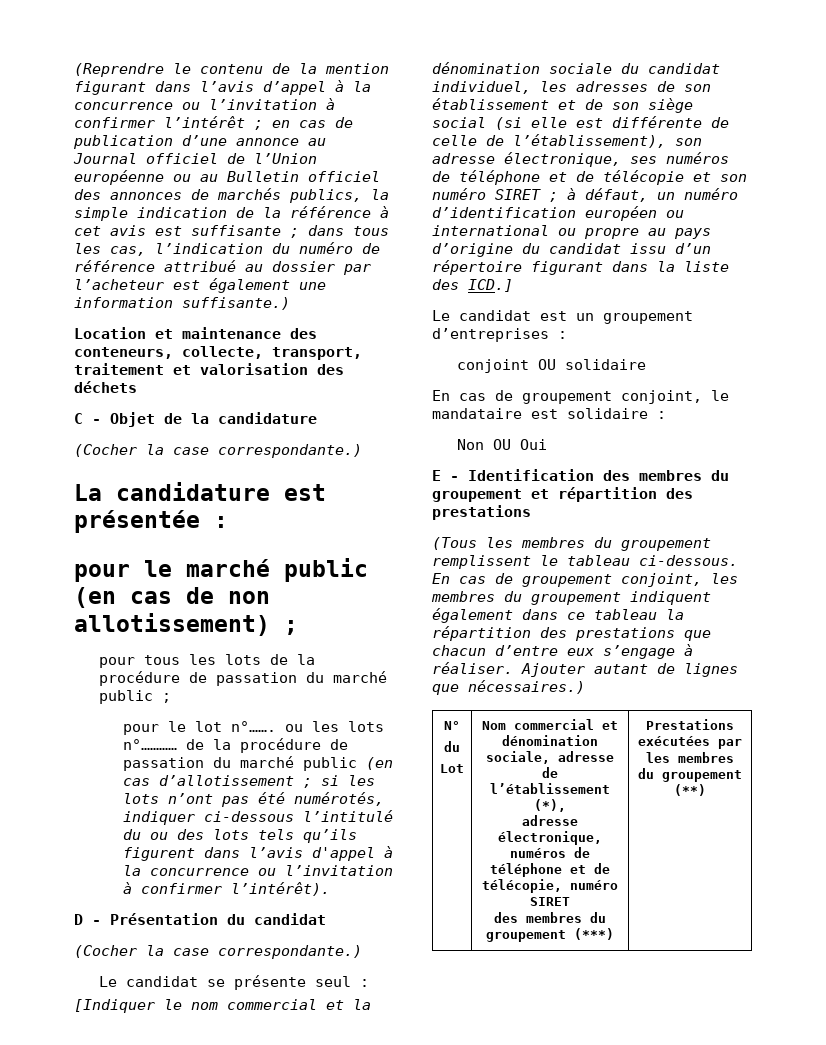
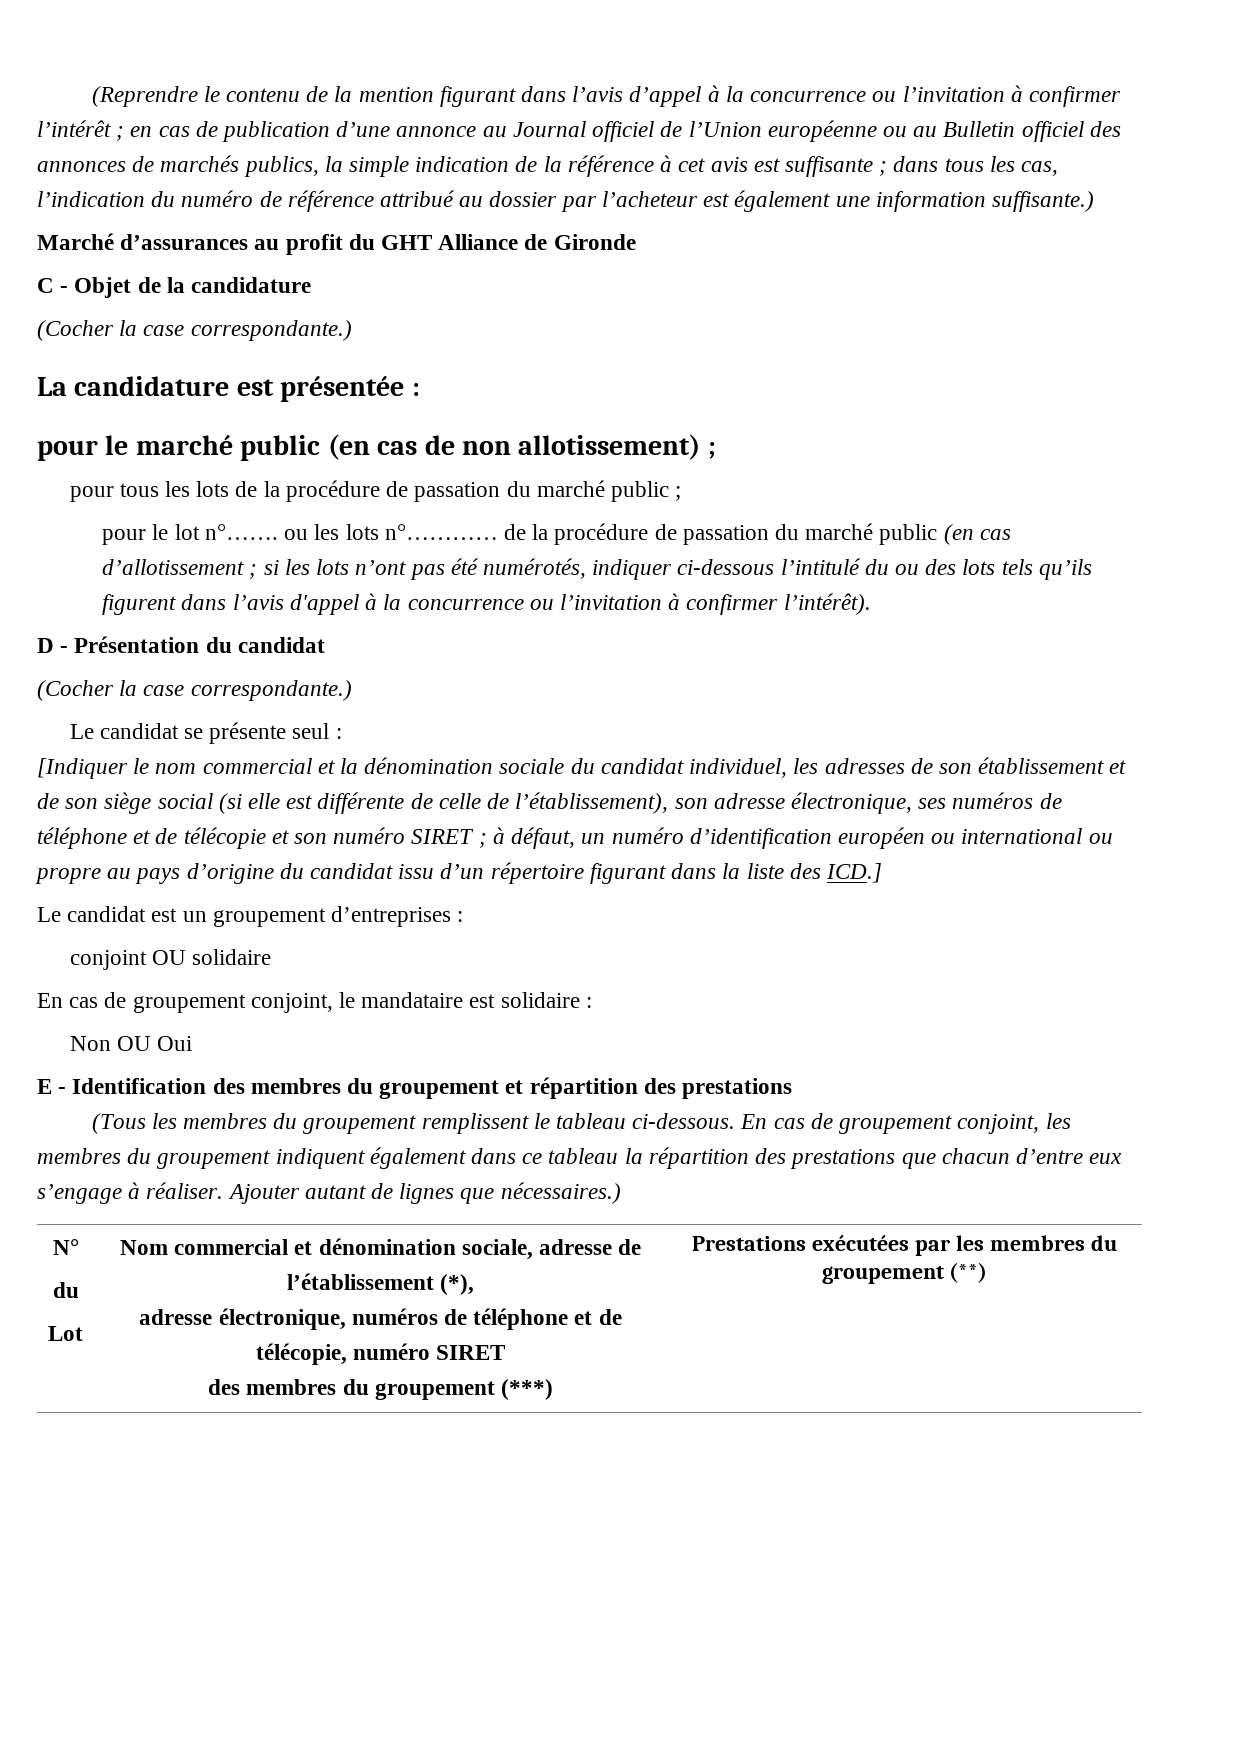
- Location et maintenance des conteneurs, collecte, transport, traitement et valorisation des déchets
+ Marché d’assurances au profit du GHT Alliance de Gironde

